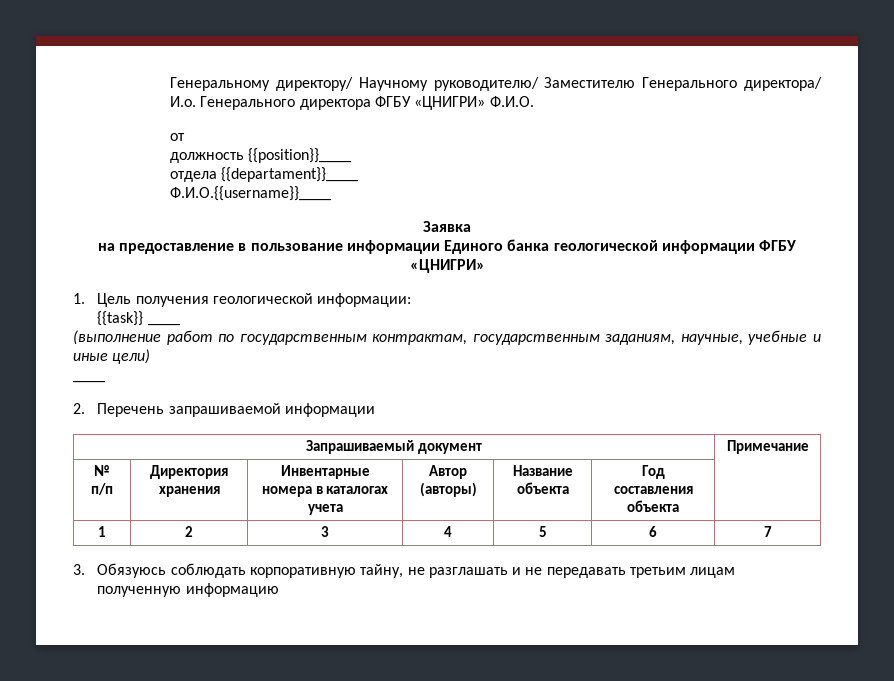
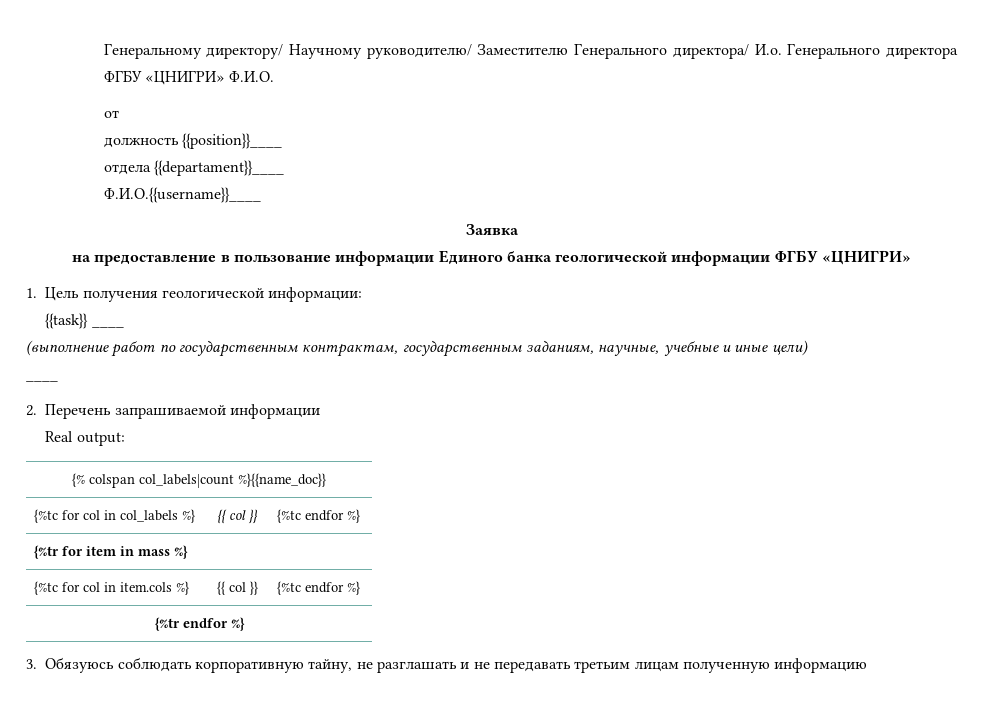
- Запрашиваемый документ | Примечание
- № п/п | Директория хранения | Инвентарные номера в каталогах учета | Автор (авторы) | Название объекта | Год составления объекта |
- 1 | 2 | 3 | 4 | 5 | 6 | 7
+ Real output:
+ {% colspan col_labels|count %}{{name_doc}}
+ {%tc for col in col_labels %} | {{ col }} | {%tc endfor %}
+ {%tr for item in mass %}
+ {%tc for col in item.cols %} | {{ col }} | {%tc endfor %}
+ {%tr endfor %}

